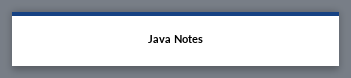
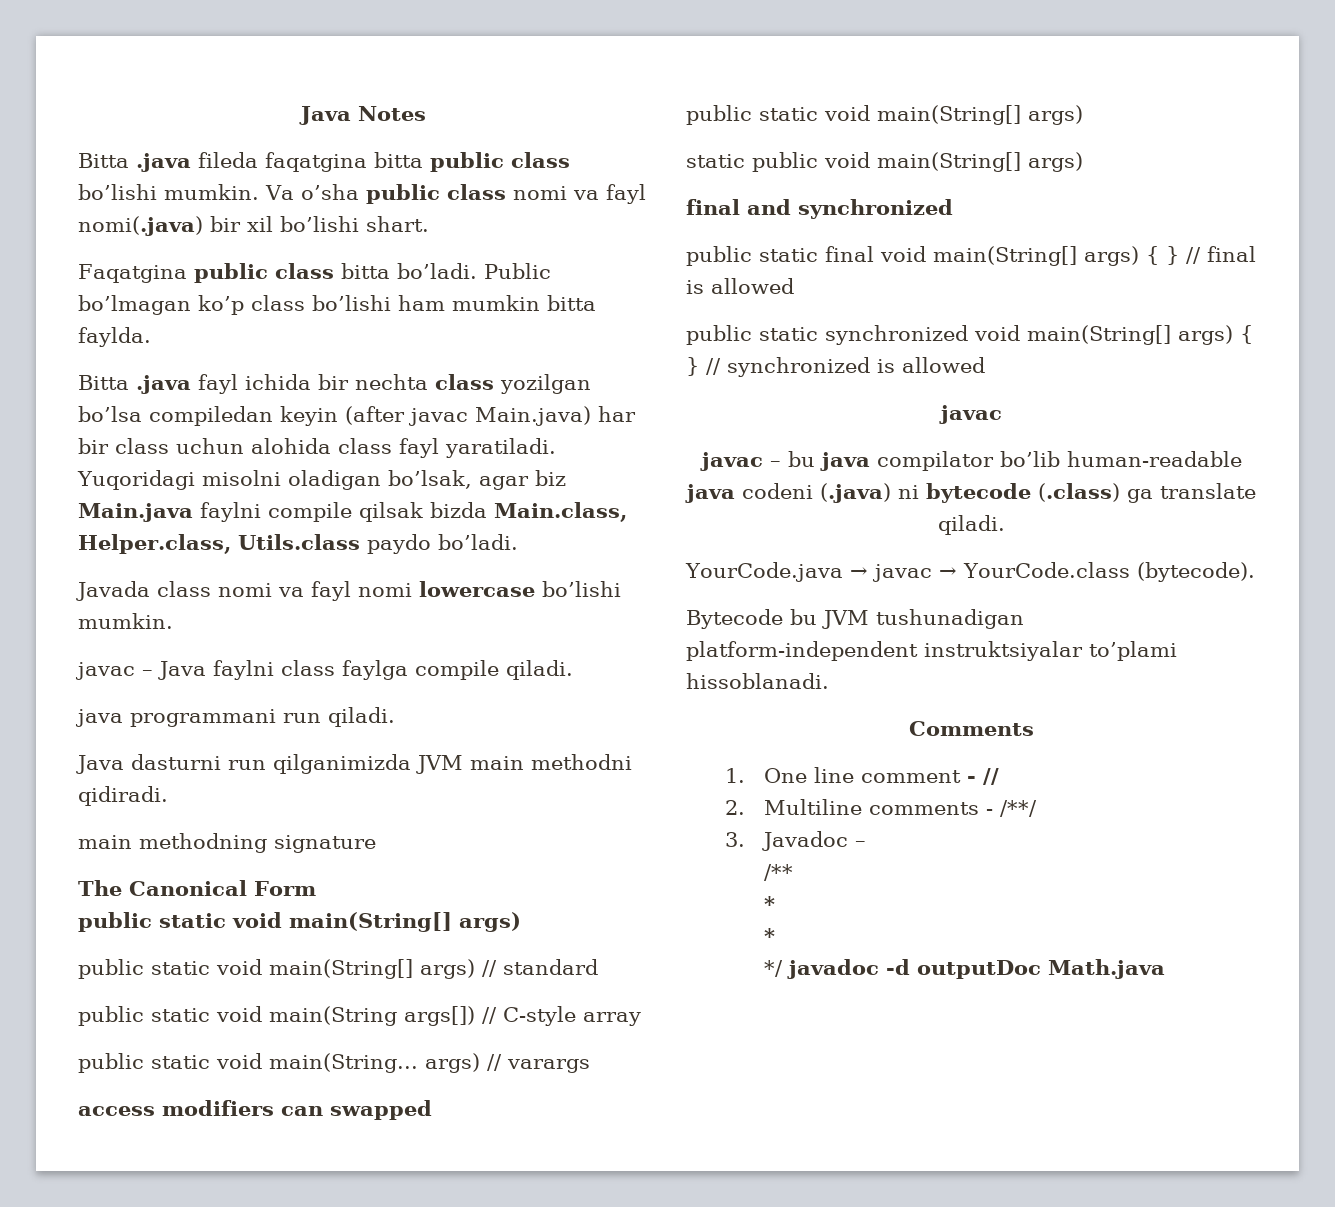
+ Bitta .java fileda faqatgina bitta public class bo’lishi mumkin. Va o’sha public class nomi va fayl nomi(.java) bir xil bo’lishi shart.
+ Faqatgina public class bitta bo’ladi. Public bo’lmagan ko’p class bo’lishi ham mumkin bitta faylda.
+ Bitta .java fayl ichida bir nechta class yozilgan bo’lsa compiledan keyin (after javac Main.java) har bir class uchun alohida class fayl yaratiladi. Yuqoridagi misolni oladigan bo’lsak, agar biz Main.java faylni compile qilsak bizda Main.class, Helper.class, Utils.class paydo bo’ladi.
+ Javada class nomi va fayl nomi lowercase bo’lishi mumkin.
+ javac – Java faylni class faylga compile qiladi.
+ java programmani run qiladi.
+ Java dasturni run qilganimizda JVM main methodni qidiradi.
+ main methodning signature
+ The Canonical Form
+ public static void main(String[] args)
+ public static void main(String[] args) // standard
+ public static void main(String args[]) // C-style array
+ public static void main(String... args) // varargs
+ access modifiers can swapped
+ public static void main(String[] args)
+ static public void main(String[] args)
+ final and synchronized
+ public static final void main(String[] args) { } // final is allowed
+ public static synchronized void main(String[] args) { } // synchronized is allowed
+ javac
+ javac – bu java compilator bo’lib human-readable java codeni (.java) ni bytecode (.class) ga translate qiladi.
+ YourCode.java → javac → YourCode.class (bytecode).
+ Bytecode bu JVM tushunadigan platform-independent instruktsiyalar to’plami hissoblanadi.
+ Comments
+ 1. One line comment - //
+ 2. Multiline comments - /**/
+ 3. Javadoc –
+ /**
+ *
+ *
+ */ javadoc -d outputDoc Math.java

